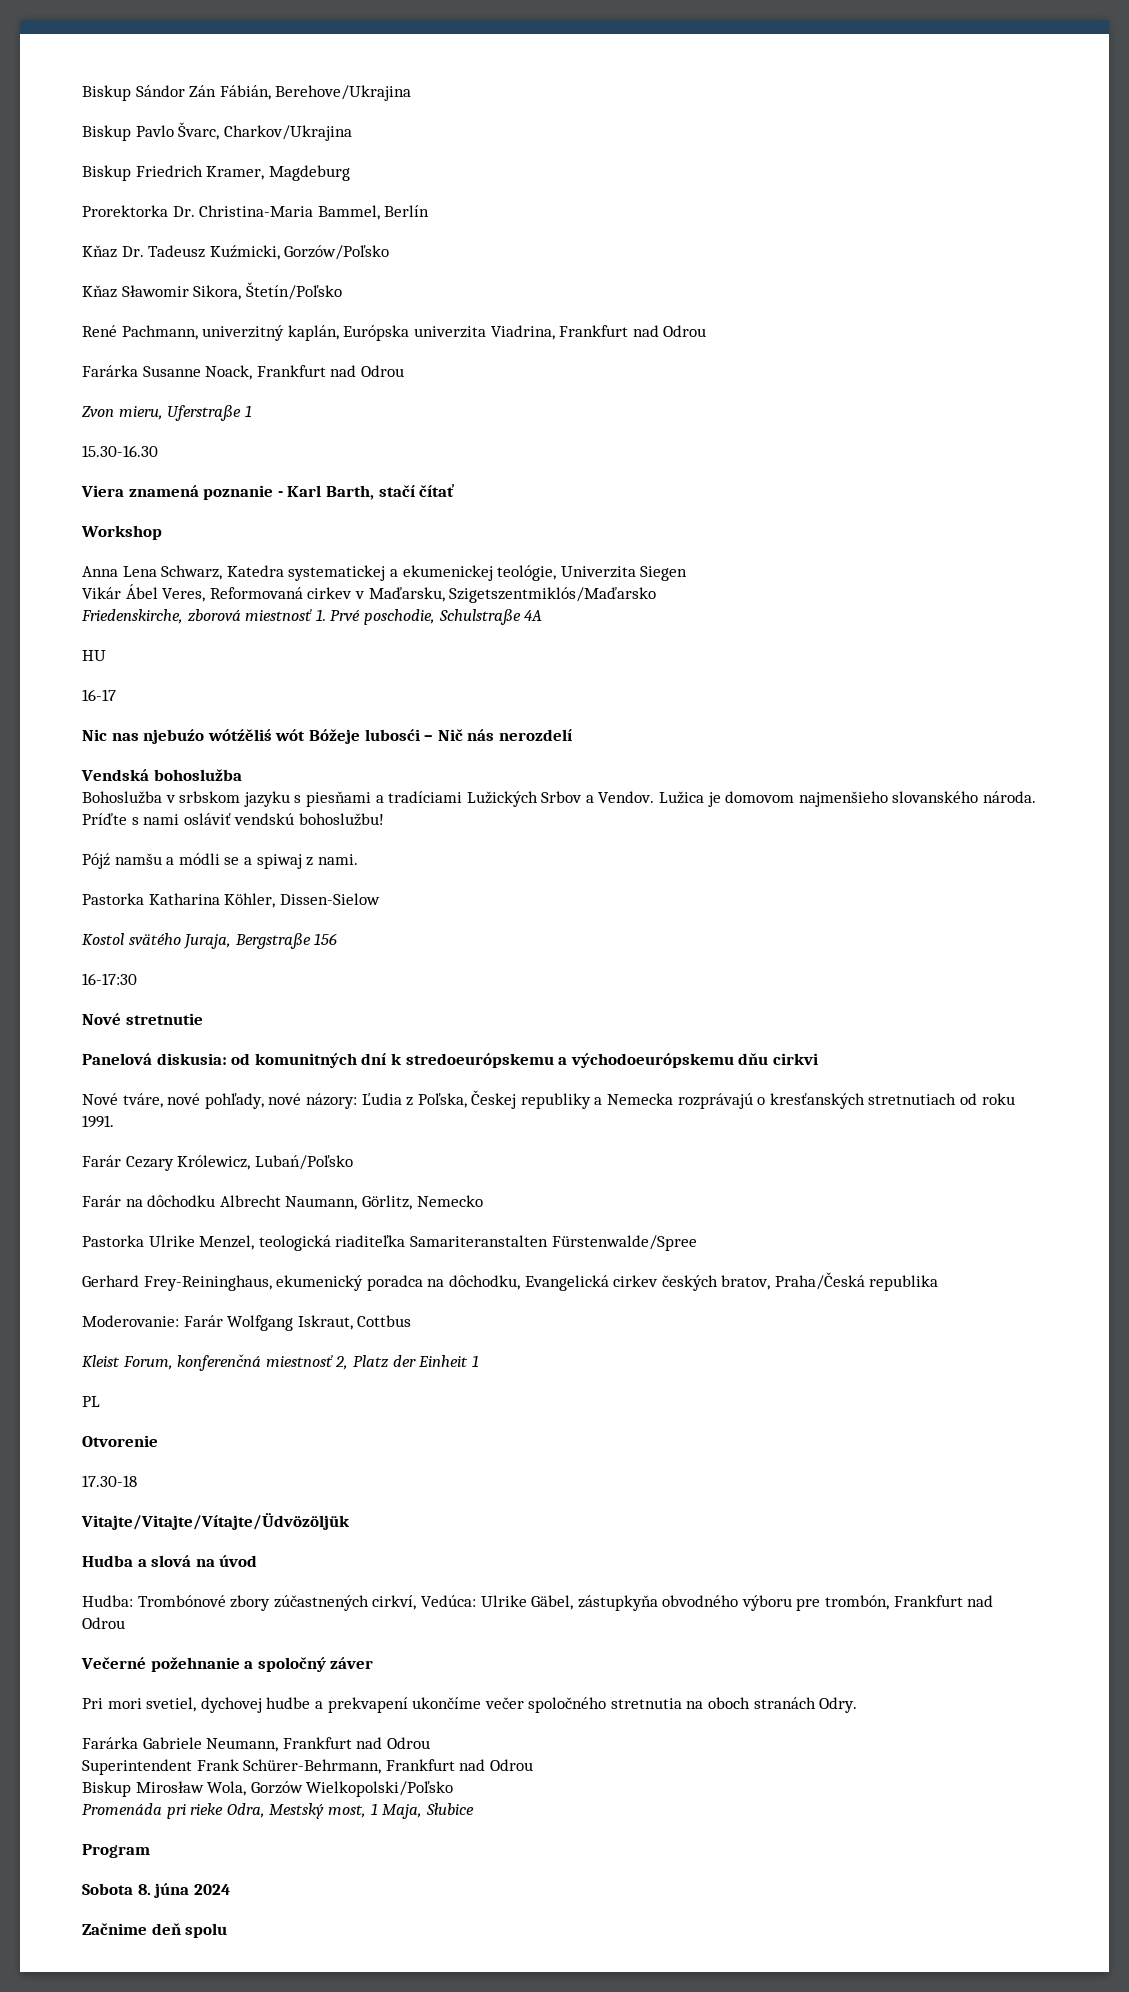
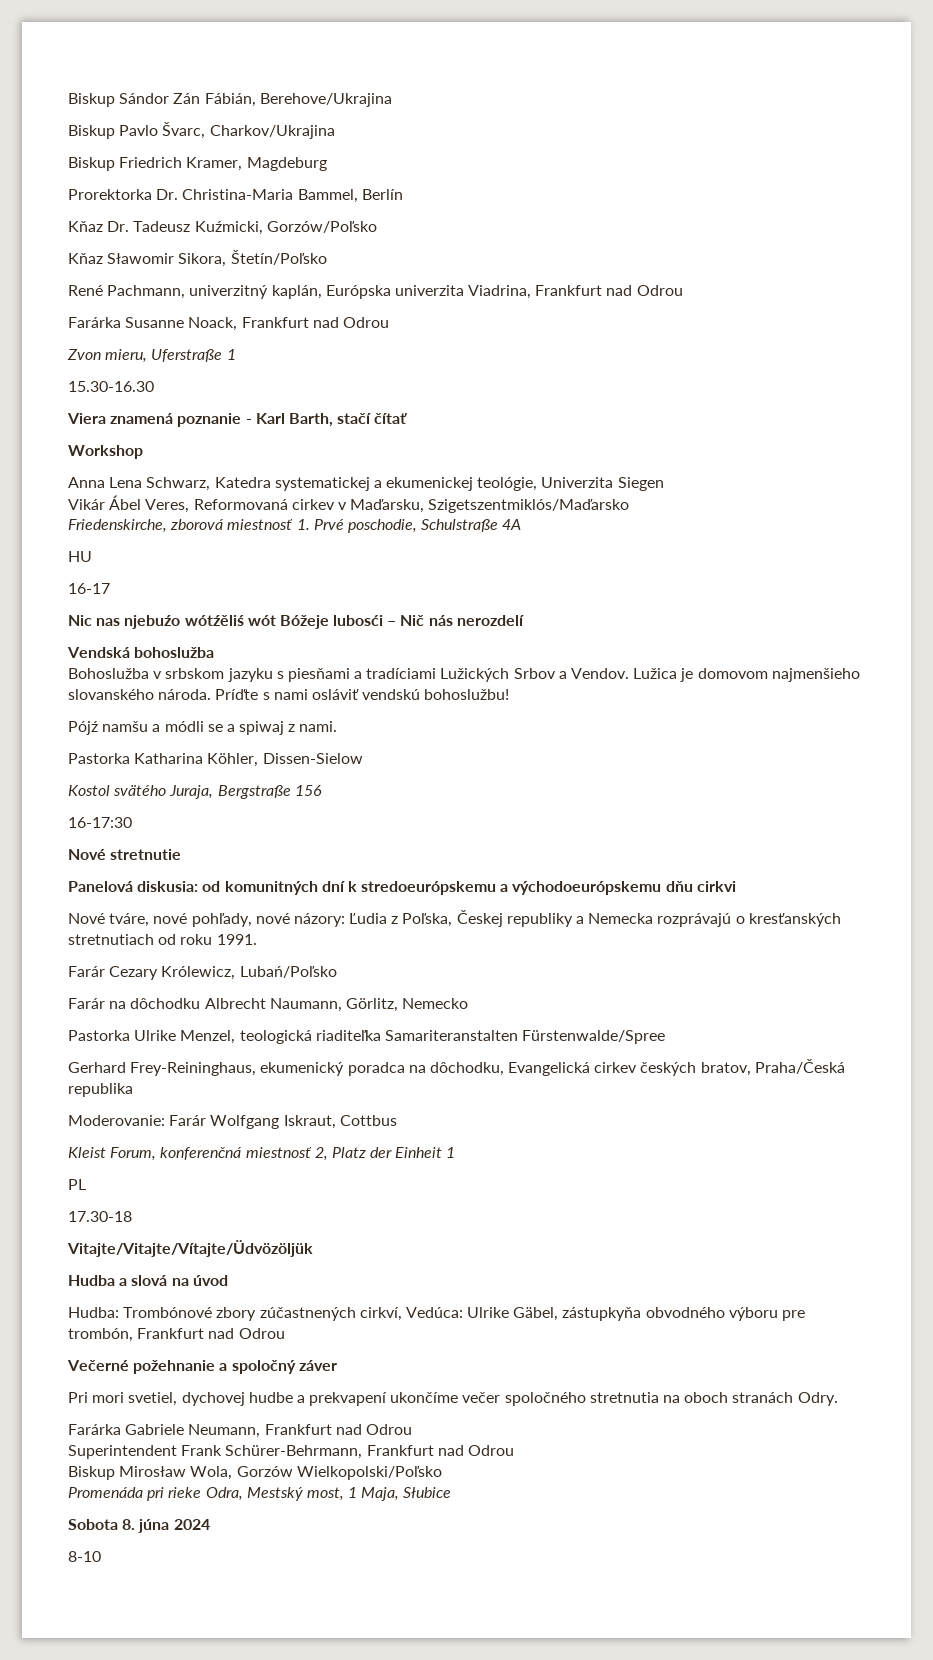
- Otvorenie
- Program
- Začnime deň spolu
+ 8-10

